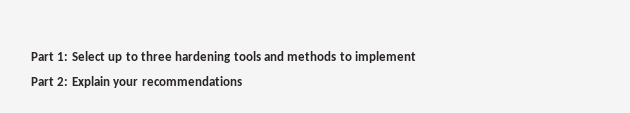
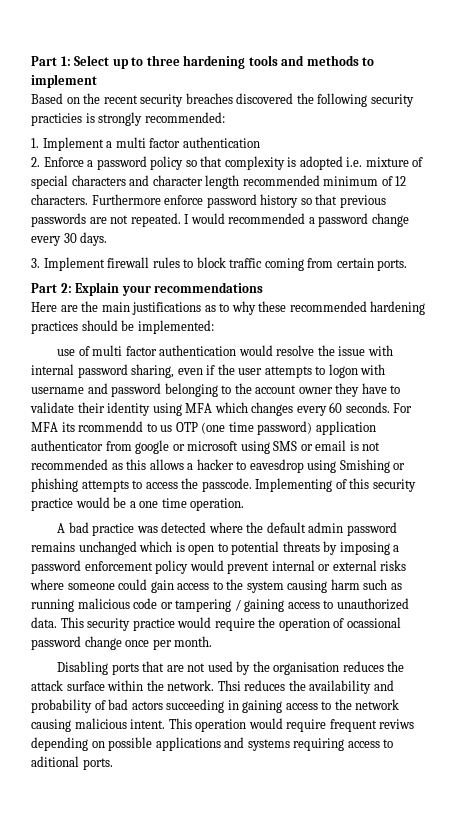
+ Based on the recent security breaches discovered the following security practicies is strongly recommended:
+ 1. Implement a multi factor authentication
+ 2. Enforce a password policy so that complexity is adopted i.e. mixture of special characters and character length recommended minimum of 12 characters. Furthermore enforce password history so that previous passwords are not repeated. I would recommended a password change every 30 days.
+ 3. Implement firewall rules to block traffic coming from certain ports.
+ Here are the main justifications as to why these recommended hardening practices should be implemented:
+ use of multi factor authentication would resolve the issue with internal password sharing, even if the user attempts to logon with username and password belonging to the account owner they have to validate their identity using MFA which changes every 60 seconds. For MFA its rcommendd to us OTP (one time password) application authenticator from google or microsoft using SMS or email is not recommended as this allows a hacker to eavesdrop using Smishing or phishing attempts to access the passcode. Implementing of this security practice would be a one time operation.
+ A bad practice was detected where the default admin password remains unchanged which is open to potential threats by imposing a password enforcement policy would prevent internal or external risks where someone could gain access to the system causing harm such as running malicious code or tampering / gaining access to unauthorized data. This security practice would require the operation of ocassional password change once per month.
+ Disabling ports that are not used by the organisation reduces the attack surface within the network. Thsi reduces the availability and probability of bad actors succeeding in gaining access to the network causing malicious intent. This operation would require frequent reviws depending on possible applications and systems requiring access to aditional ports.

